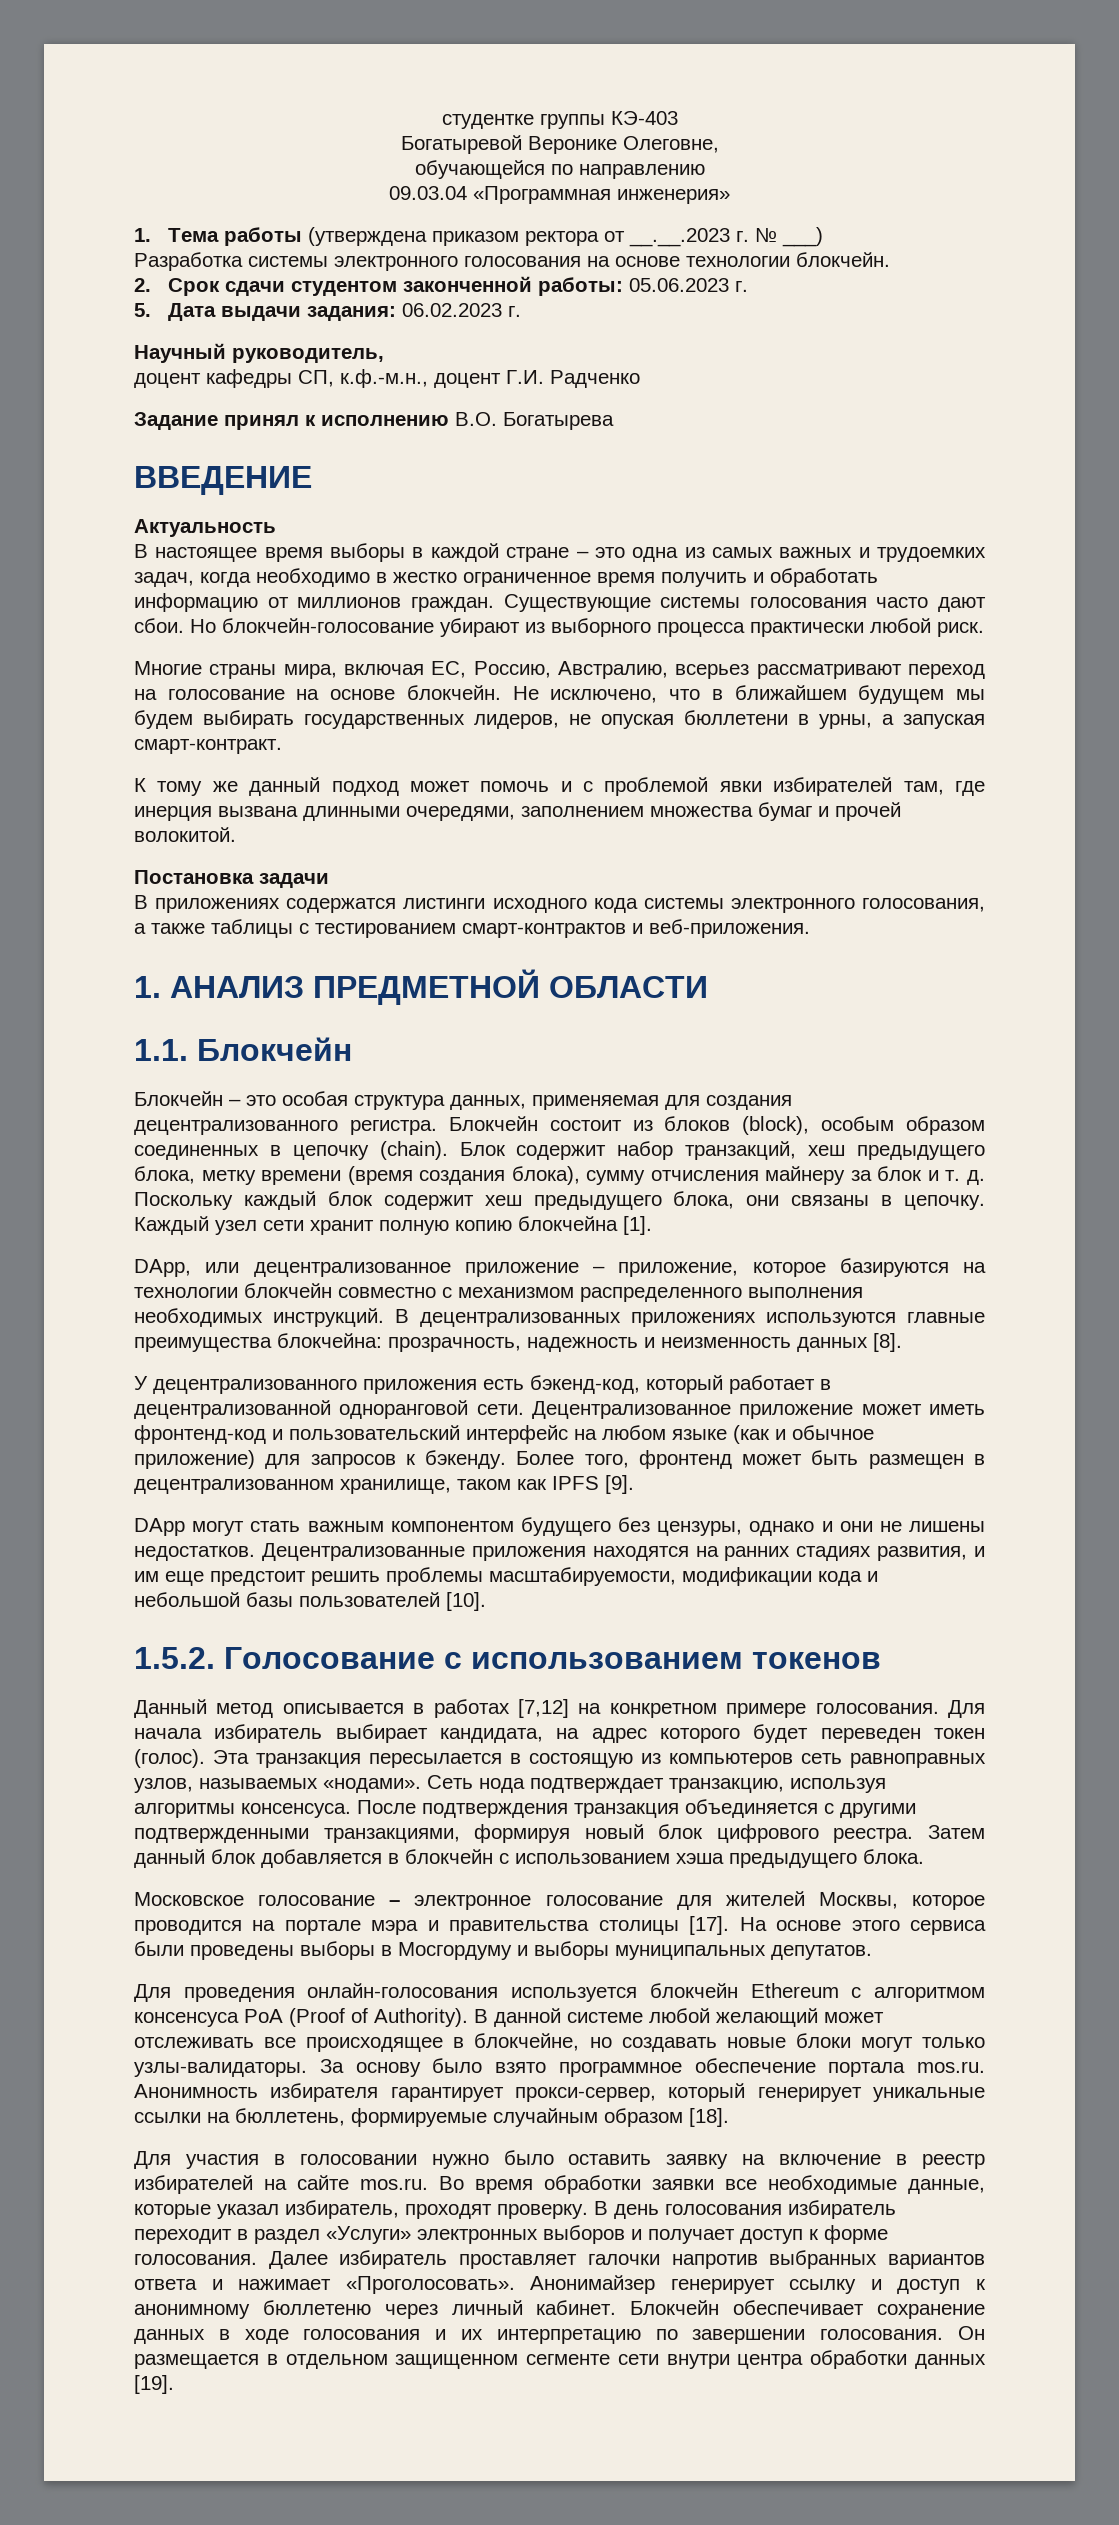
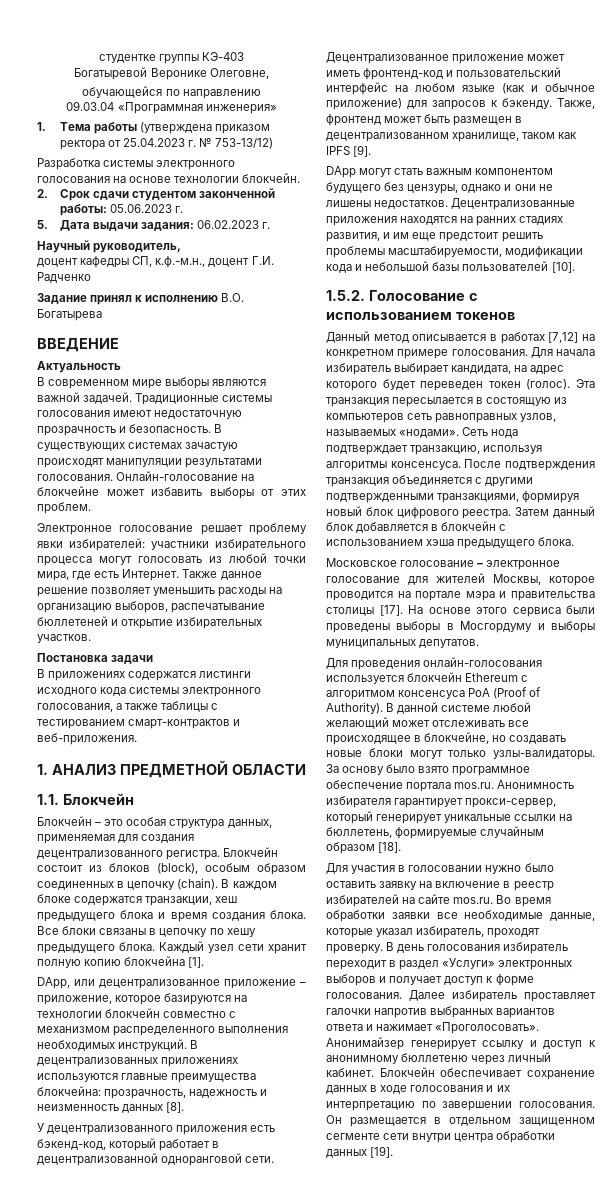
- 1. Тема работы (утверждена приказом ректора от __.__.2023 г. № ___)
+ 1. Тема работы (утверждена приказом ректора от 25.04.2023 г. № 753-13/12)
- В настоящее время выборы в каждой стране – это одна из самых важных и трудоемких задач, когда необходимо в жестко ограниченное время получить и обработать информацию от миллионов граждан. Существующие системы голосования часто дают сбои. Но блокчейн-голосование убирают из выборного процесса практически любой риск.
- Многие страны мира, включая ЕС, Россию, Австралию, всерьез рассматривают переход на голосование на основе блокчейн. Не исключено, что в ближайшем будущем мы будем выбирать государственных лидеров, не опуская бюллетени в урны, а запуская смарт-контракт.
- К тому же данный подход может помочь и с проблемой явки избирателей там, где инерция вызвана длинными очередями, заполнением множества бумаг и прочей волокитой.
+ В современном мире выборы являются важной задачей. Традиционные системы голосования имеют недостаточную прозрачность и безопасность. В существующих системах зачастую происходят манипуляции результатами голосования. Онлайн-голосование на блокчейне может избавить выборы от этих проблем.
+ Электронное голосование решает проблему явки избирателей: участники избирательного процесса могут голосовать из любой точки мира, где есть Интернет. Также данное решение позволяет уменьшить расходы на организацию выборов, распечатывание бюллетеней и открытие избирательных участков.
- Блок содержит набор транзакций, хеш предыдущего блока, метку времени (время создания блока), сумму отчисления майнеру за блок и т. д. Поскольку каждый блок содержит хеш предыдущего блока, они связаны в цепочку.
+ В каждом блоке содержатся транзакции, хеш предыдущего блока и время создания блока. Все блоки связаны в цепочку по хешу предыдущего блока.
- Более того, фронтенд может быть размещен в децентрализованном хранилище, таком как IPFS [9].
+ Также, фронтенд может быть размещен в децентрализованном хранилище, таком как IPFS [9].

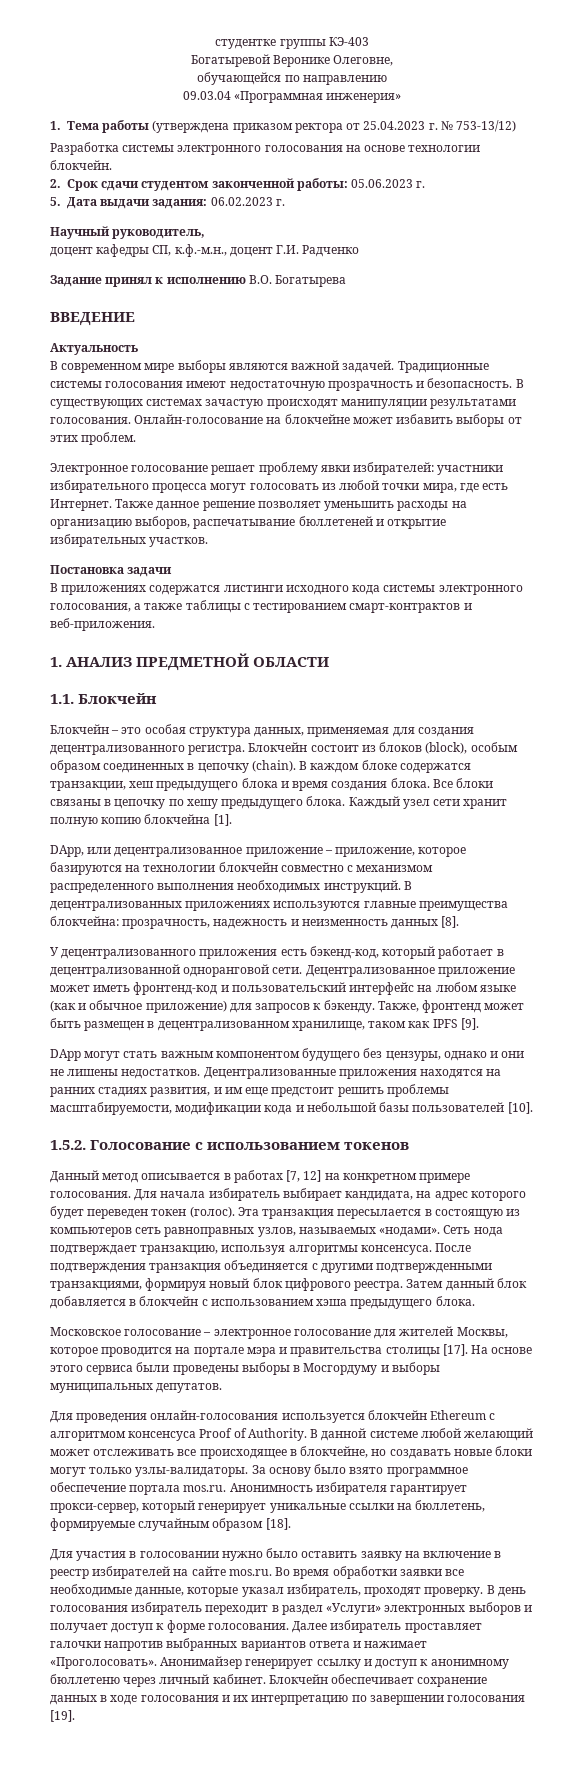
- Данный метод описывается в работах [7,12] на конкретном примере голосования.
+ Данный метод описывается в работах [7, 12] на конкретном примере голосования.
- Для проведения онлайн-голосования используется блокчейн Ethereum с алгоритмом консенсуса PoA (Proof of Authority).
+ Для проведения онлайн-голосования используется блокчейн Ethereum с алгоритмом консенсуса Proof of Authority.
- Блокчейн обеспечивает сохранение данных в ходе голосования и их интерпретацию по завершении голосования. Он размещается в отдельном защищенном сегменте сети внутри центра обработки данных [19].
+ Блокчейн обеспечивает сохранение данных в ходе голосования и их интерпретацию по завершении голосования [19].

